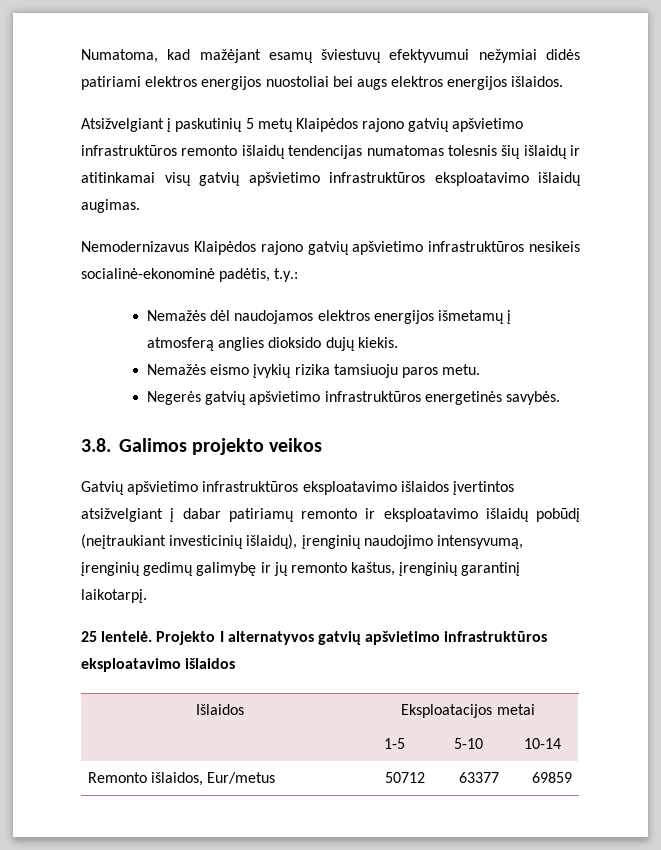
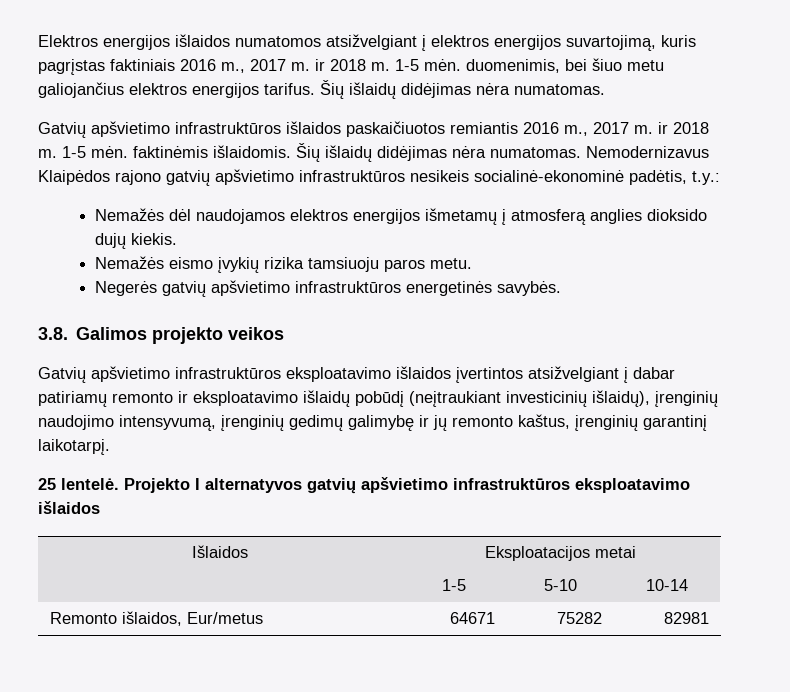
- Numatoma, kad mažėjant esamų šviestuvų efektyvumui nežymiai didės patiriami elektros energijos nuostoliai bei augs elektros energijos išlaidos.
- Atsižvelgiant į paskutinių 5 metų Klaipėdos rajono gatvių apšvietimo infrastruktūros remonto išlaidų tendencijas numatomas tolesnis šių išlaidų ir atitinkamai visų gatvių apšvietimo infrastruktūros eksploatavimo išlaidų augimas.
- Nemodernizavus Klaipėdos rajono gatvių apšvietimo infrastruktūros nesikeis socialinė-ekonominė padėtis, t.y.:
+ Elektros energijos išlaidos numatomos atsižvelgiant į elektros energijos suvartojimą, kuris pagrįstas faktiniais 2016 m., 2017 m. ir 2018 m. 1-5 mėn. duomenimis, bei šiuo metu galiojančius elektros energijos tarifus. Šių išlaidų didėjimas nėra numatomas.
+ Gatvių apšvietimo infrastruktūros išlaidos paskaičiuotos remiantis 2016 m., 2017 m. ir 2018 m. 1-5 mėn. faktinėmis išlaidomis. Šių išlaidų didėjimas nėra numatomas. Nemodernizavus Klaipėdos rajono gatvių apšvietimo infrastruktūros nesikeis socialinė-ekonominė padėtis, t.y.:
- Remonto išlaidos, Eur/metus | 50712 | 63377 | 69859
+ Remonto išlaidos, Eur/metus | 64671 | 75282 | 82981

